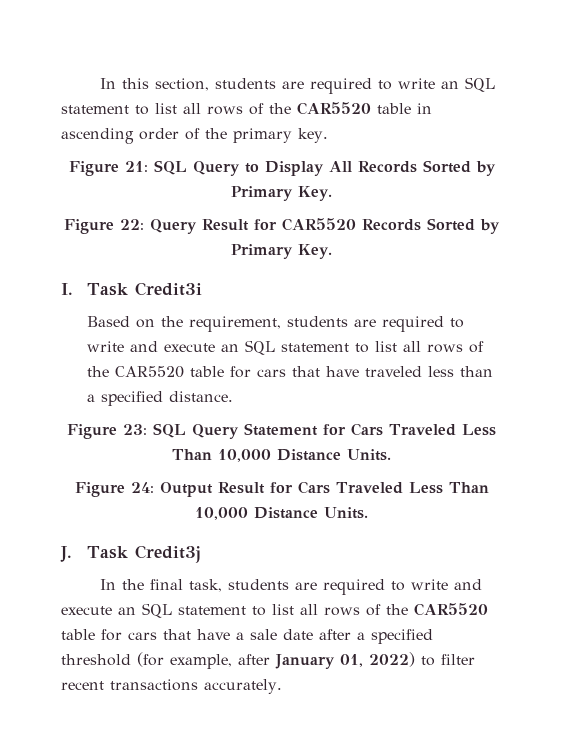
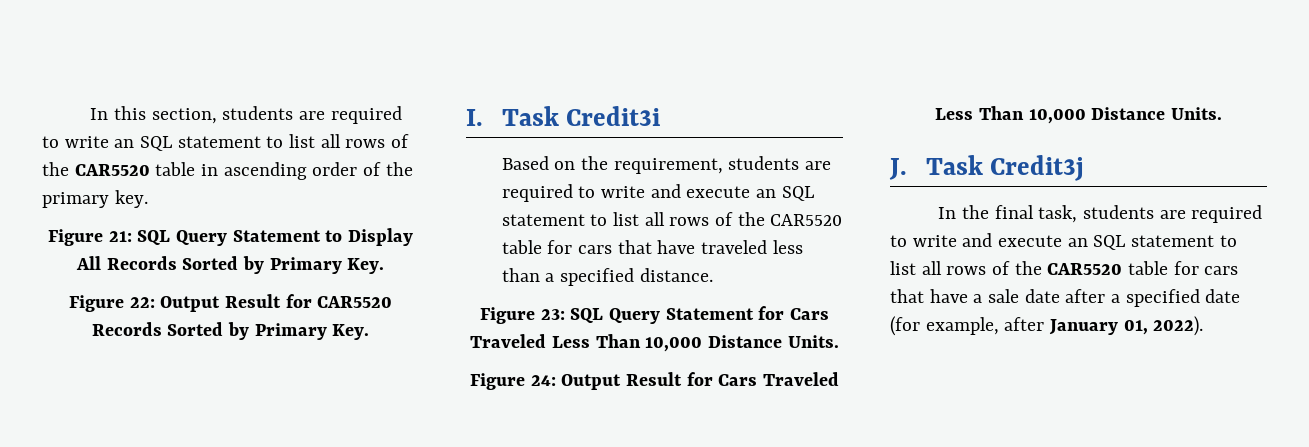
- Figure 21: SQL Query to Display All Records Sorted by Primary Key.
+ Figure 21: SQL Query Statement to Display All Records Sorted by Primary Key.
- Figure 22: Query Result for CAR5520 Records Sorted by Primary Key.
+ Figure 22: Output Result for CAR5520 Records Sorted by Primary Key.
- In the final task, students are required to write and execute an SQL statement to list all rows of the CAR5520 table for cars that have a sale date after a specified threshold (for example, after January 01, 2022) to filter recent transactions accurately.
+ In the final task, students are required to write and execute an SQL statement to list all rows of the CAR5520 table for cars that have a sale date after a specified date (for example, after January 01, 2022).

